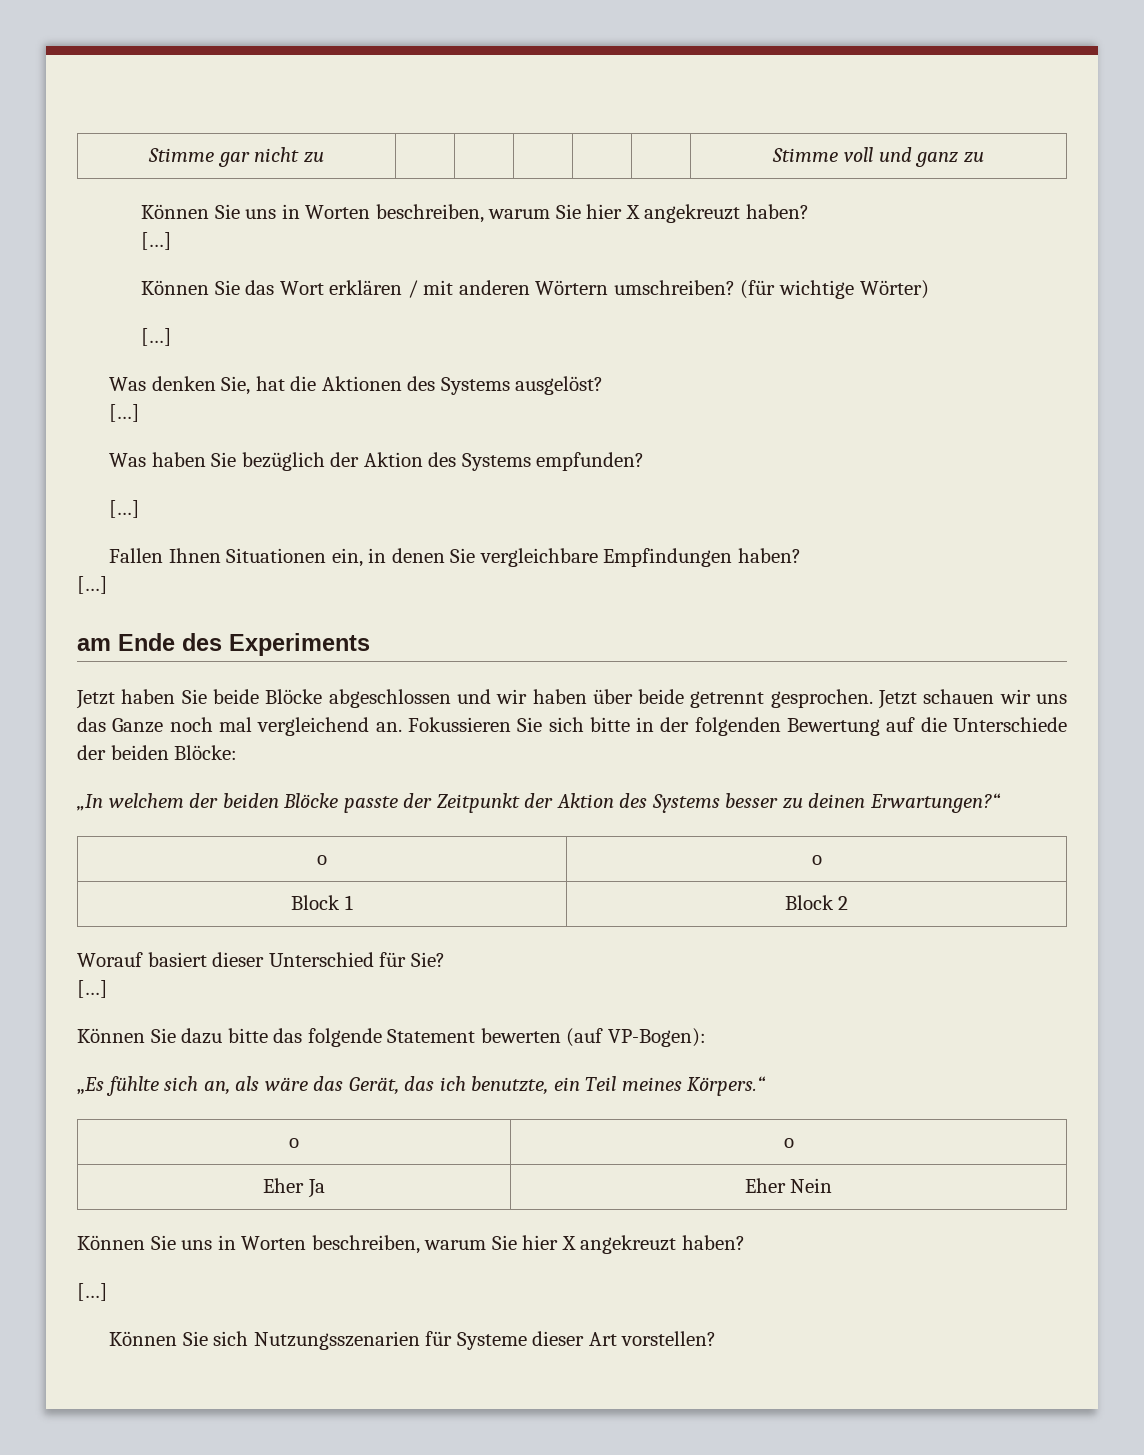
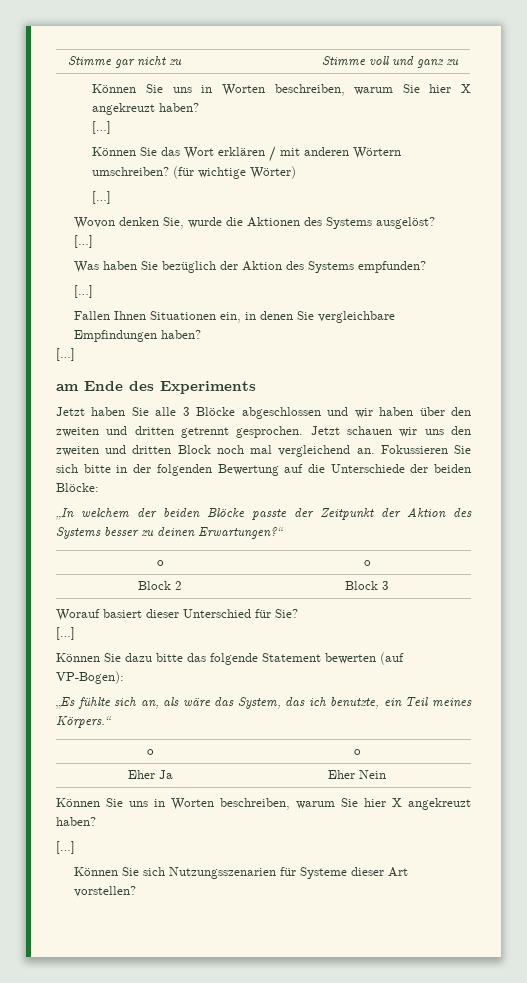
- Was denken Sie, hat die Aktionen des Systems ausgelöst?
+ Wovon denken Sie, wurde die Aktionen des Systems ausgelöst?
- Jetzt haben Sie beide Blöcke abgeschlossen und wir haben über beide getrennt gesprochen.
+ Jetzt haben Sie alle 3 Blöcke abgeschlossen und wir haben über den zweiten und dritten getrennt gesprochen.
- Jetzt schauen wir uns das Ganze noch mal vergleichend an.
+ Jetzt schauen wir uns den zweiten und dritten Block noch mal vergleichend an.
- Block 1 | Block 2
+ Block 2 | Block 3
- „Es fühlte sich an, als wäre das Gerät, das ich benutzte, ein Teil meines Körpers.“
+ „Es fühlte sich an, als wäre das System, das ich benutzte, ein Teil meines Körpers.“

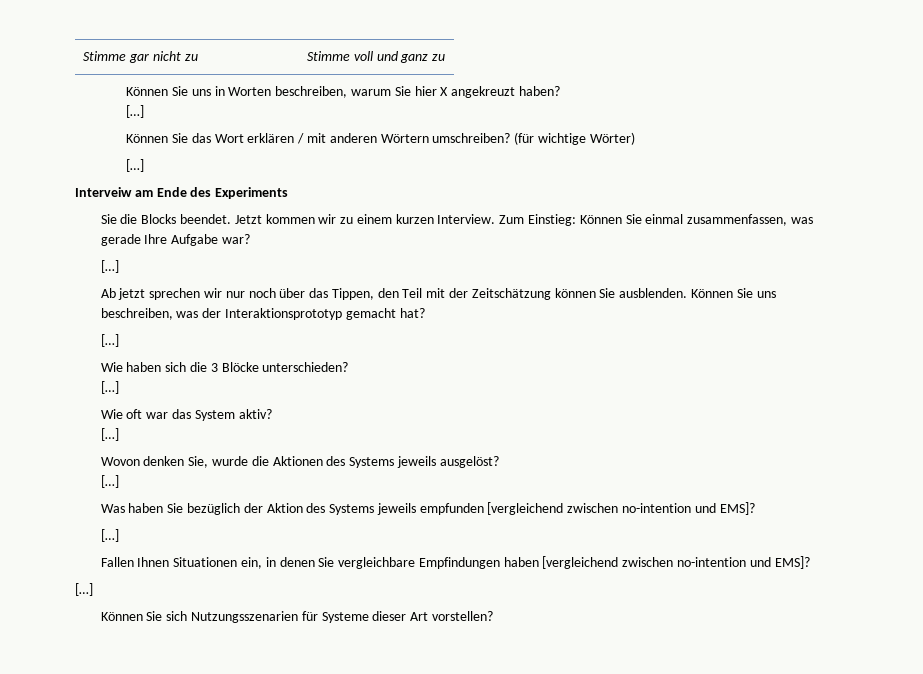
+ Interveiw am Ende des Experiments
+ Sie die Blocks beendet. Jetzt kommen wir zu einem kurzen Interview. Zum Einstieg: Können Sie einmal zusammenfassen, was gerade Ihre Aufgabe war?
+ […]
+ Ab jetzt sprechen wir nur noch über das Tippen, den Teil mit der Zeitschätzung können Sie ausblenden. Können Sie uns beschreiben, was der Interaktionsprototyp gemacht hat?
+ […]
+ Wie haben sich die 3 Blöcke unterschieden?
+ […]
+ Wie oft war das System aktiv?
+ […]
- Wovon denken Sie, wurde die Aktionen des Systems ausgelöst?
+ Wovon denken Sie, wurde die Aktionen des Systems jeweils ausgelöst?
- Was haben Sie bezüglich der Aktion des Systems empfunden?
+ Was haben Sie bezüglich der Aktion des Systems jeweils empfunden [vergleichend zwischen no-intention und EMS]?
- Fallen Ihnen Situationen ein, in denen Sie vergleichbare Empfindungen haben?
- […]
- am Ende des Experiments
- Jetzt haben Sie alle 3 Blöcke abgeschlossen und wir haben über den zweiten und dritten getrennt gesprochen. Jetzt schauen wir uns den zweiten und dritten Block noch mal vergleichend an. Fokussieren Sie sich bitte in der folgenden Bewertung auf die Unterschiede der beiden Blöcke:
- „In welchem der beiden Blöcke passte der Zeitpunkt der Aktion des Systems besser zu deinen Erwartungen?“
- o | o
- Block 2 | Block 3
- Worauf basiert dieser Unterschied für Sie?
- […]
- Können Sie dazu bitte das folgende Statement bewerten (auf VP-Bogen):
- „Es fühlte sich an, als wäre das System, das ich benutzte, ein Teil meines Körpers.“
- o | o
- Eher Ja | Eher Nein
- Können Sie uns in Worten beschreiben, warum Sie hier X angekreuzt haben?
+ Fallen Ihnen Situationen ein, in denen Sie vergleichbare Empfindungen haben [vergleichend zwischen no-intention und EMS]?

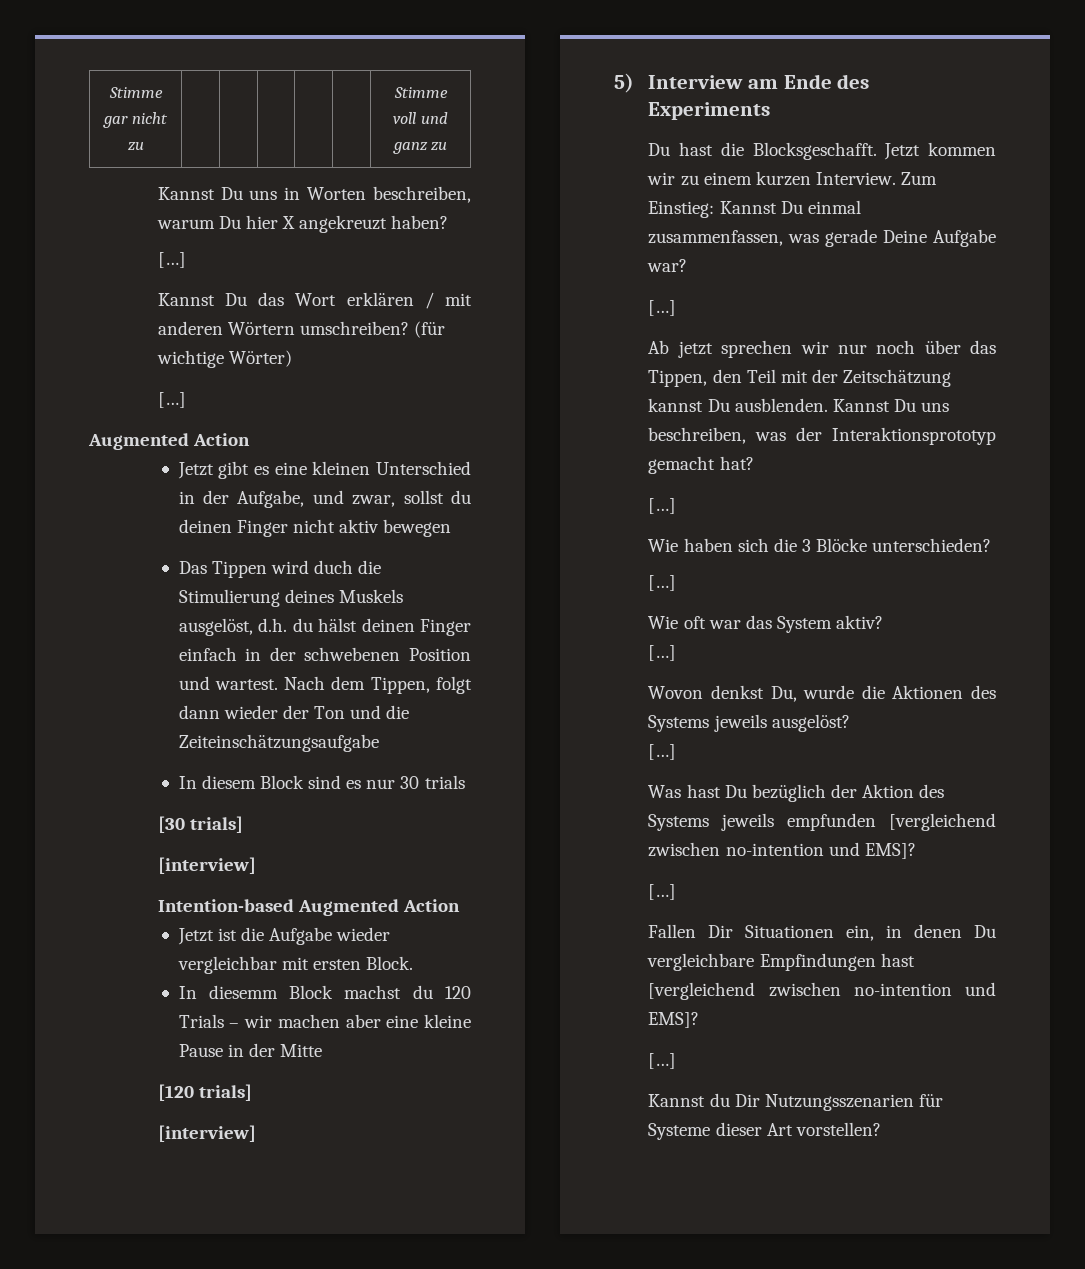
- Können Sie uns in Worten beschreiben, warum Sie hier X angekreuzt haben?
+ Kannst Du uns in Worten beschreiben, warum Du hier X angekreuzt haben?
- Können Sie das Wort erklären / mit anderen Wörtern umschreiben?
+ Kannst Du das Wort erklären / mit anderen Wörtern umschreiben?
  (für wichtige Wörter)
  […]
- Interveiw am Ende des Experiments
+ Augmented Action
+ Jetzt gibt es eine kleinen Unterschied in der Aufgabe, und zwar, sollst du deinen Finger nicht aktiv bewegen
+ Das Tippen wird duch die Stimulierung deines Muskels ausgelöst, d.h. du hälst deinen Finger einfach in der schwebenen Position und wartest. Nach dem Tippen, folgt dann wieder der Ton und die Zeiteinschätzungsaufgabe
+ In diesem Block sind es nur 30 trials
+ [30 trials]
+ [interview]
+ Intention-based Augmented Action
+ Jetzt ist die Aufgabe wieder vergleichbar mit ersten Block.
+ In diesemm Block machst du 120 Trials – wir machen aber eine kleine Pause in der Mitte
+ [120 trials]
+ [interview]
+ 5) Interview am Ende des Experiments
- Sie die Blocks beendet.
+ Du hast die Blocksgeschafft.
- Zum Einstieg: Können Sie einmal zusammenfassen, was gerade Ihre Aufgabe war?
+ Zum Einstieg: Kannst Du einmal zusammenfassen, was gerade Deine Aufgabe war?
- Ab jetzt sprechen wir nur noch über das Tippen, den Teil mit der Zeitschätzung können Sie ausblenden. Können Sie uns beschreiben, was der Interaktionsprototyp gemacht hat?
+ Ab jetzt sprechen wir nur noch über das Tippen, den Teil mit der Zeitschätzung kannst Du ausblenden. Kannst Du uns beschreiben, was der Interaktionsprototyp gemacht hat?
- Wovon denken Sie, wurde die Aktionen des Systems jeweils ausgelöst?
+ Wovon denkst Du, wurde die Aktionen des Systems jeweils ausgelöst?
- Was haben Sie bezüglich der Aktion des Systems jeweils empfunden [vergleichend zwischen no-intention und EMS]?
+ Was hast Du bezüglich der Aktion des Systems jeweils empfunden [vergleichend zwischen no-intention und EMS]?
- Fallen Ihnen Situationen ein, in denen Sie vergleichbare Empfindungen haben [vergleichend zwischen no-intention und EMS]?
+ Fallen Dir Situationen ein, in denen Du vergleichbare Empfindungen hast [vergleichend zwischen no-intention und EMS]?
  […]
- Können Sie sich Nutzungsszenarien für Systeme dieser Art vorstellen?
+ Kannst du Dir Nutzungsszenarien für Systeme dieser Art vorstellen?

